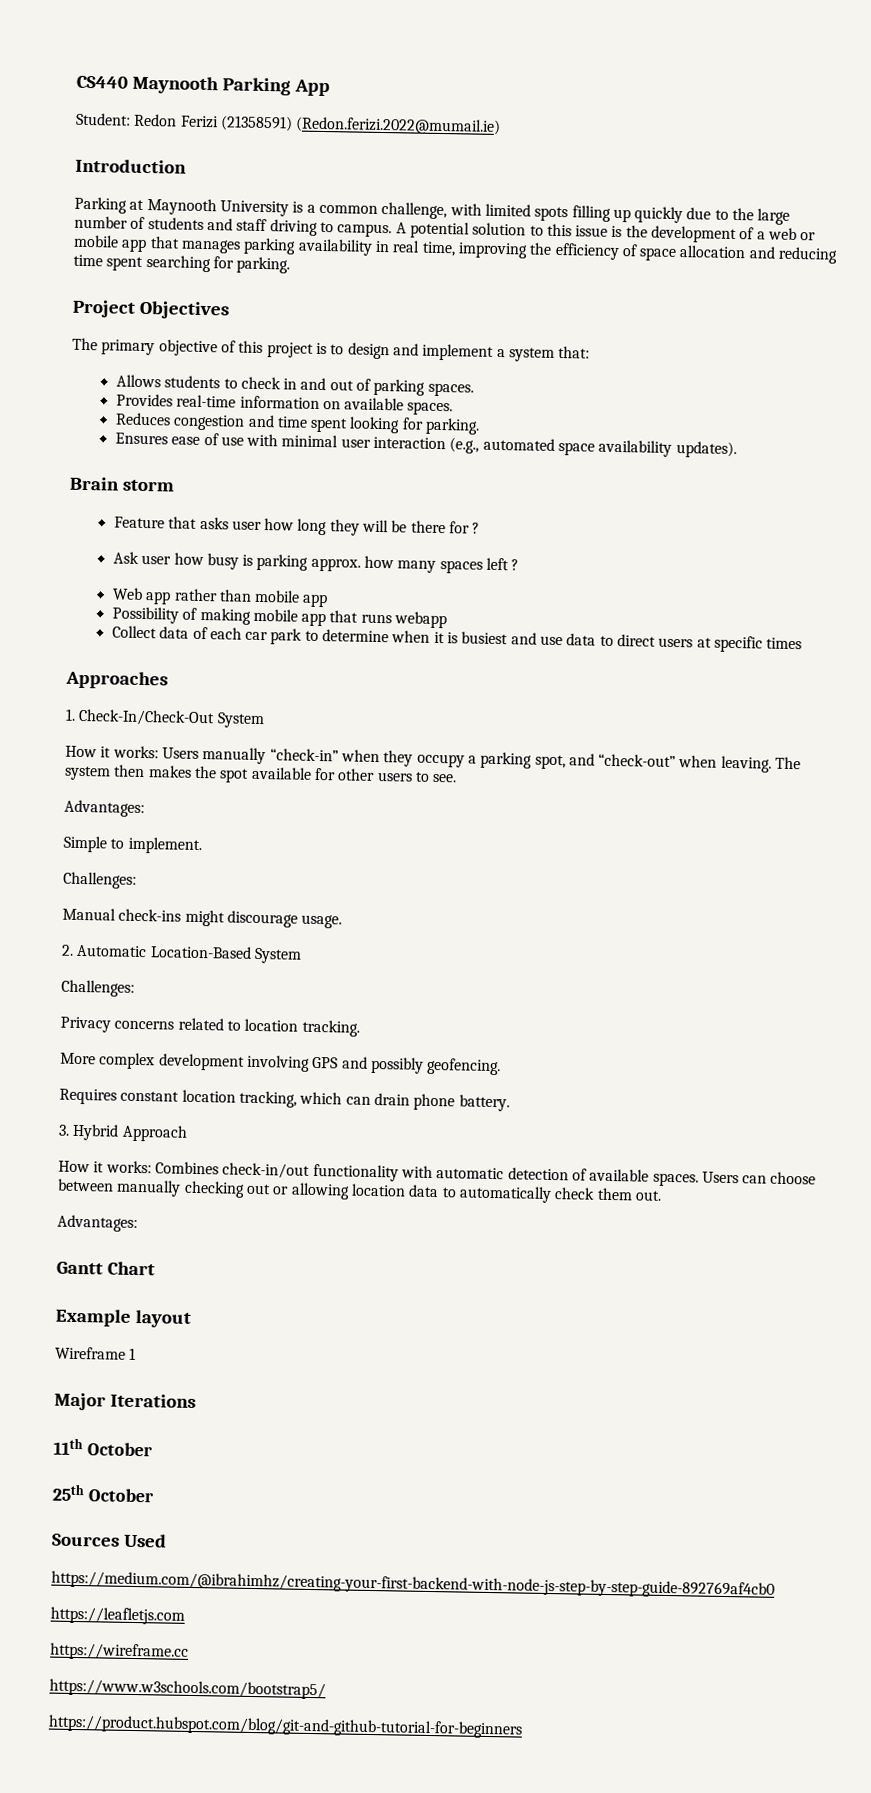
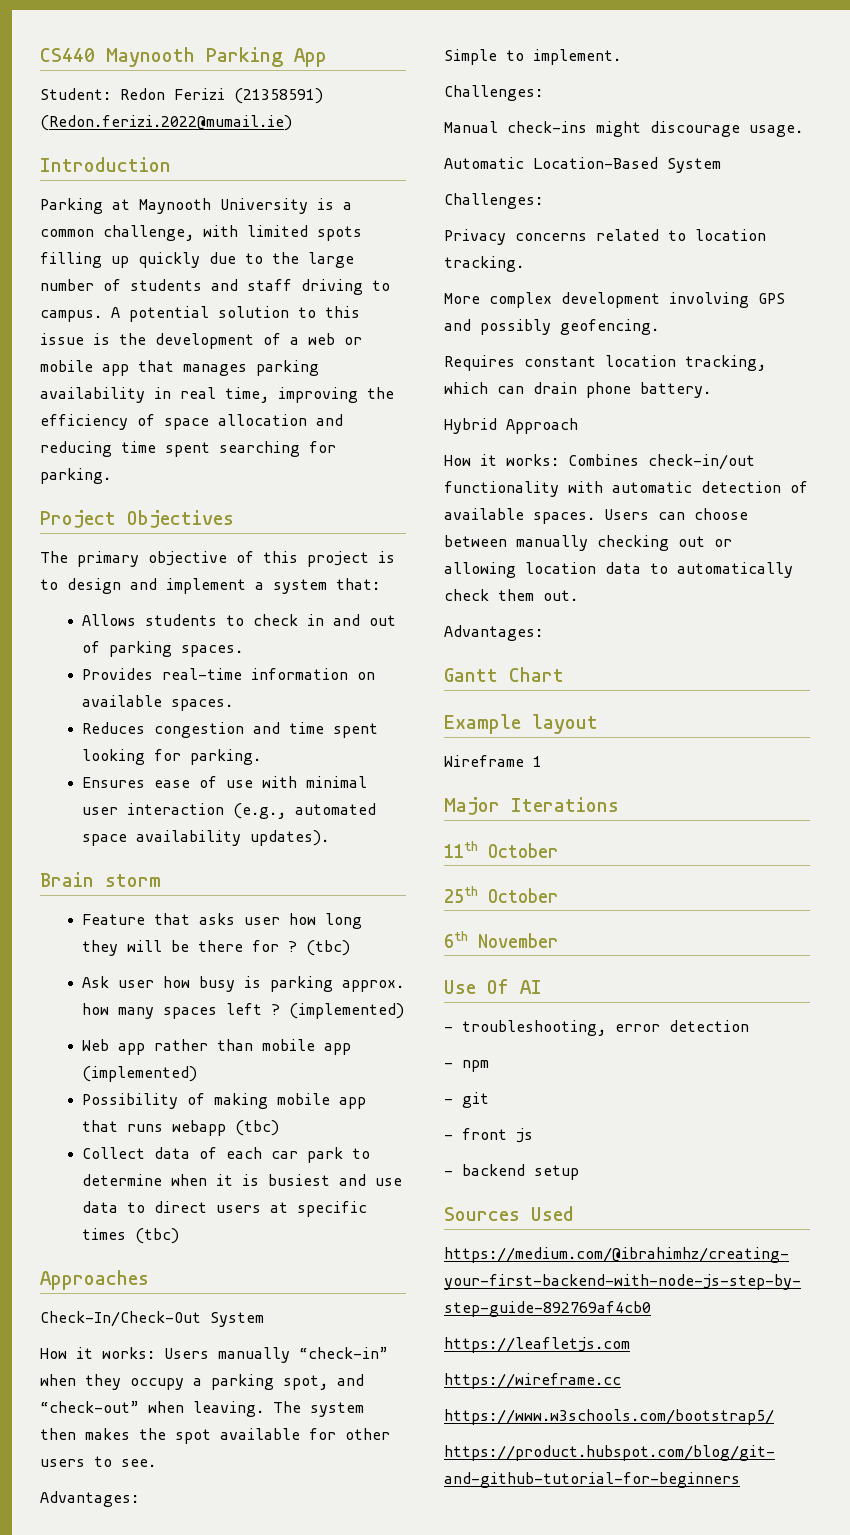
- Feature that asks user how long they will be there for ?
+ Feature that asks user how long they will be there for ? (tbc)
- Ask user how busy is parking approx. how many spaces left ?
+ Ask user how busy is parking approx. how many spaces left ? (implemented)
- Web app rather than mobile app
+ Web app rather than mobile app (implemented)
- Possibility of making mobile app that runs webapp
+ Possibility of making mobile app that runs webapp (tbc)
- Collect data of each car park to determine when it is busiest and use data to direct users at specific times
+ Collect data of each car park to determine when it is busiest and use data to direct users at specific times (tbc)
- 1. Check-In/Check-Out System
+ Check-In/Check-Out System
- 2. Automatic Location-Based System
+ Automatic Location-Based System
- 3. Hybrid Approach
+ Hybrid Approach
+ 6th November
+ Use Of AI
+ - troubleshooting, error detection
+ - npm
+ - git
+ - front js
+ - backend setup

